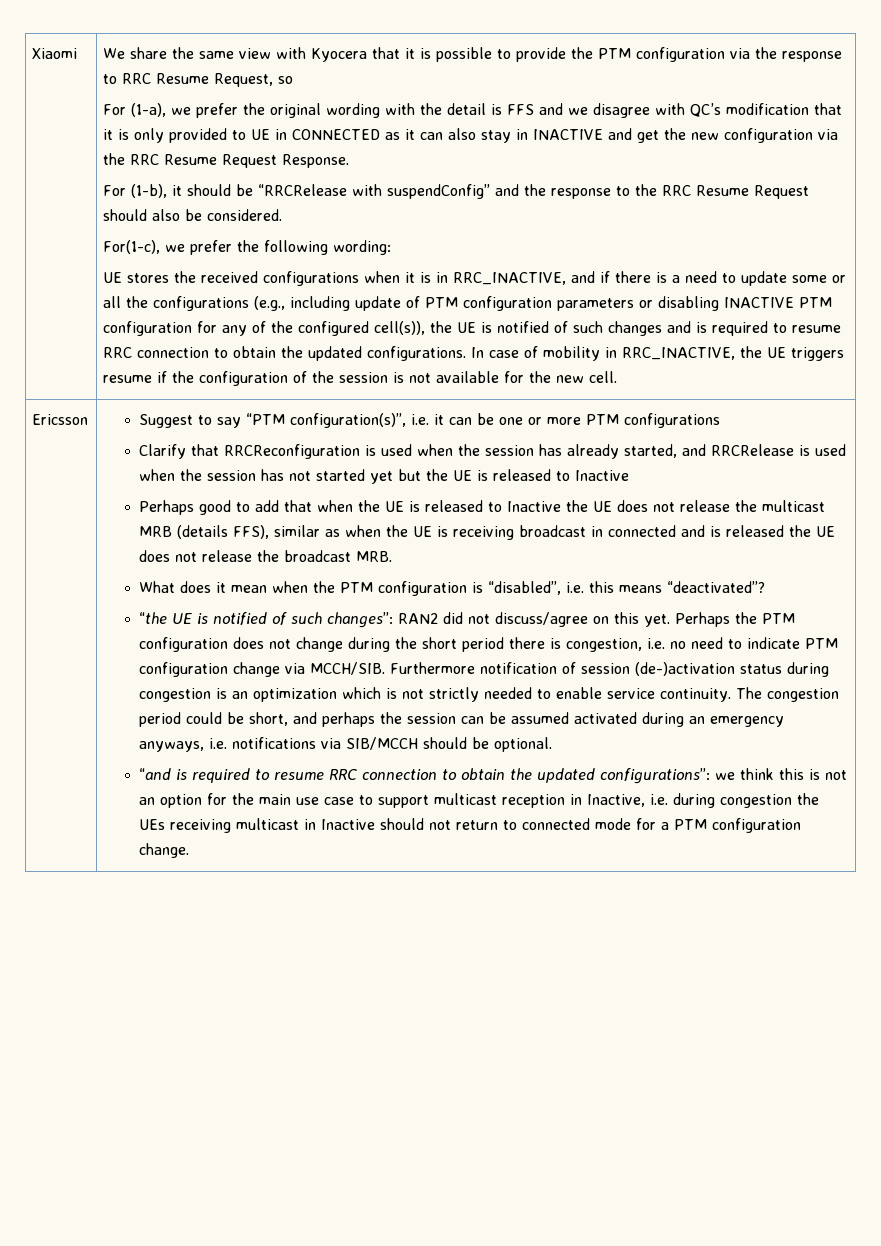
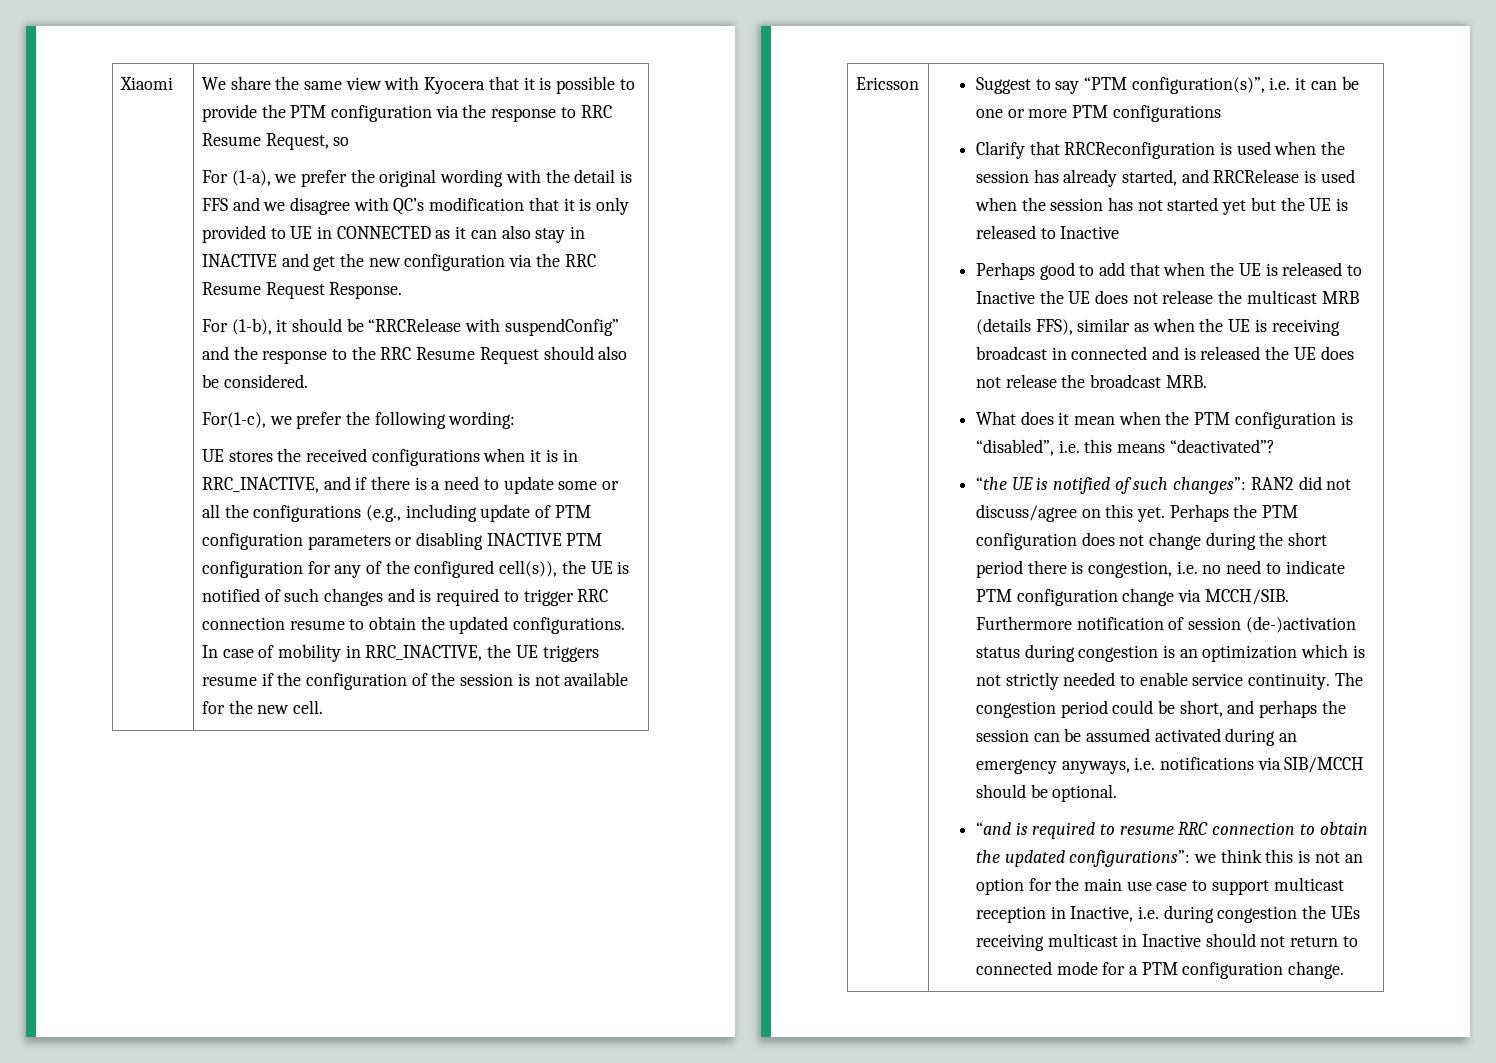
- UE stores the received configurations when it is in RRC_INACTIVE, and if there is a need to update some or all the configurations (e.g., including update of PTM configuration parameters or disabling INACTIVE PTM configuration for any of the configured cell(s)), the UE is notified of such changes and is required to resume RRC connection to obtain the updated configurations.
+ UE stores the received configurations when it is in RRC_INACTIVE, and if there is a need to update some or all the configurations (e.g., including update of PTM configuration parameters or disabling INACTIVE PTM configuration for any of the configured cell(s)), the UE is notified of such changes and is required to trigger RRC connection resume to obtain the updated configurations.

